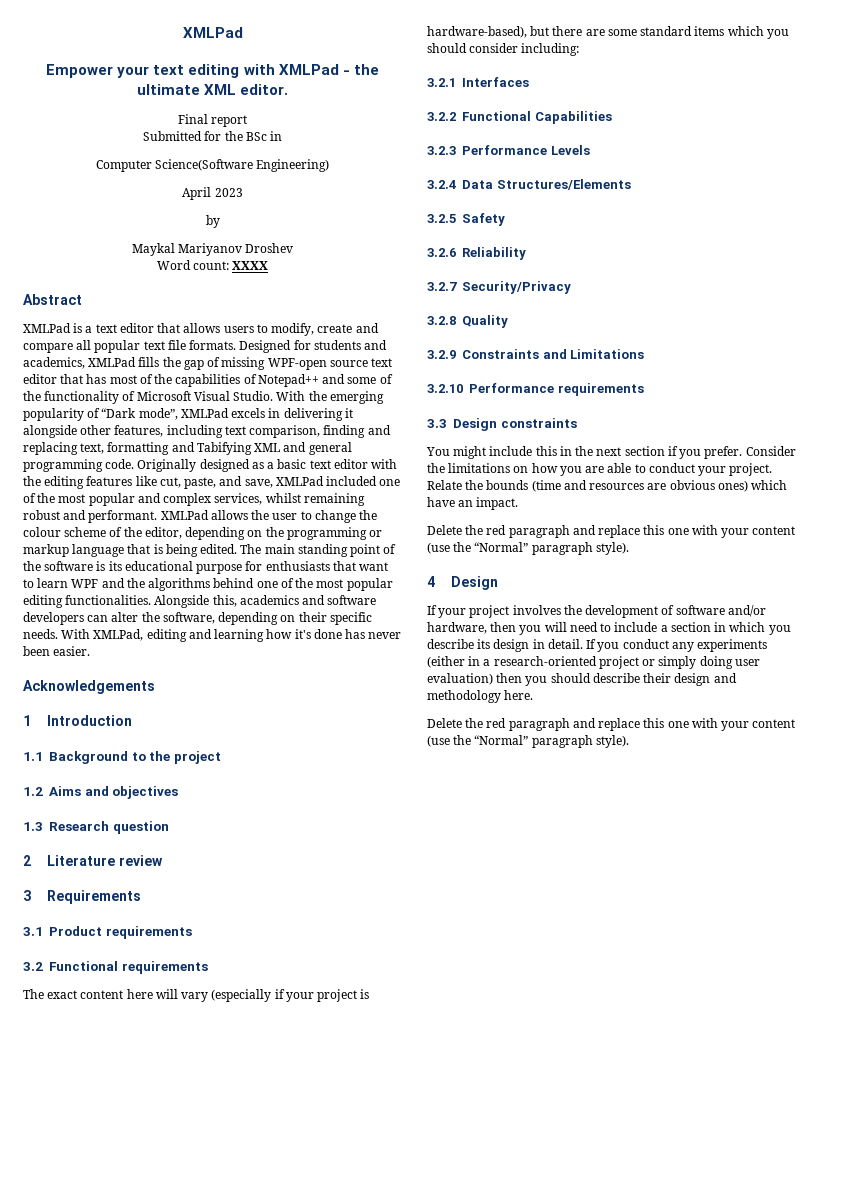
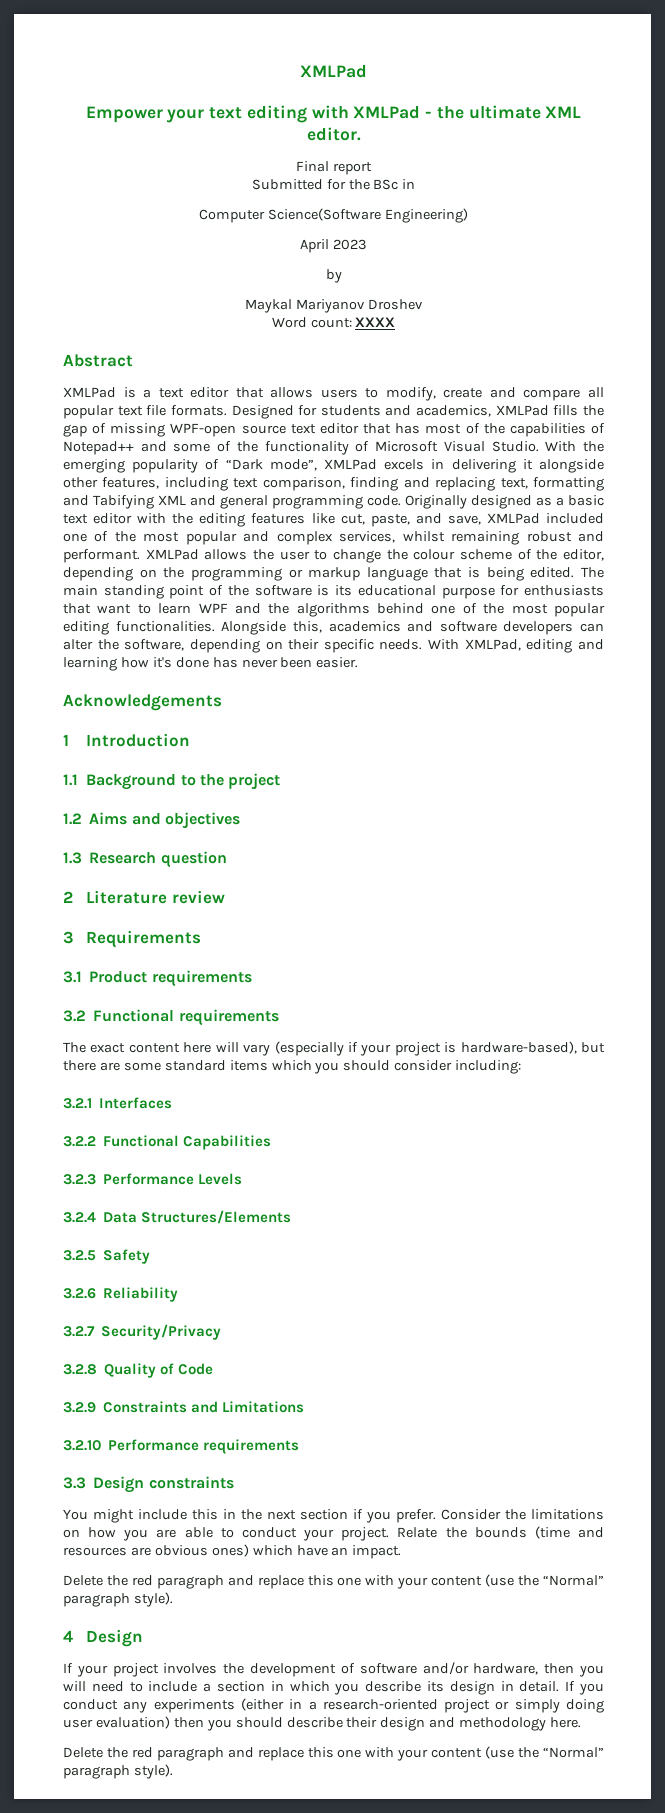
- 3.2.8 Quality
+ 3.2.8 Quality of Code

